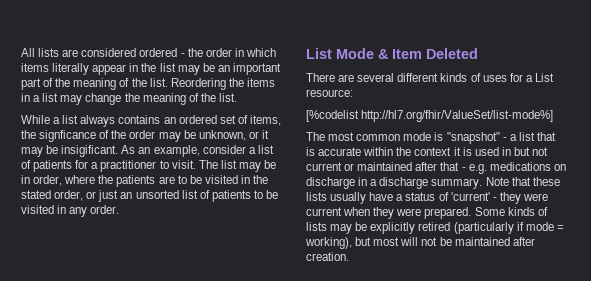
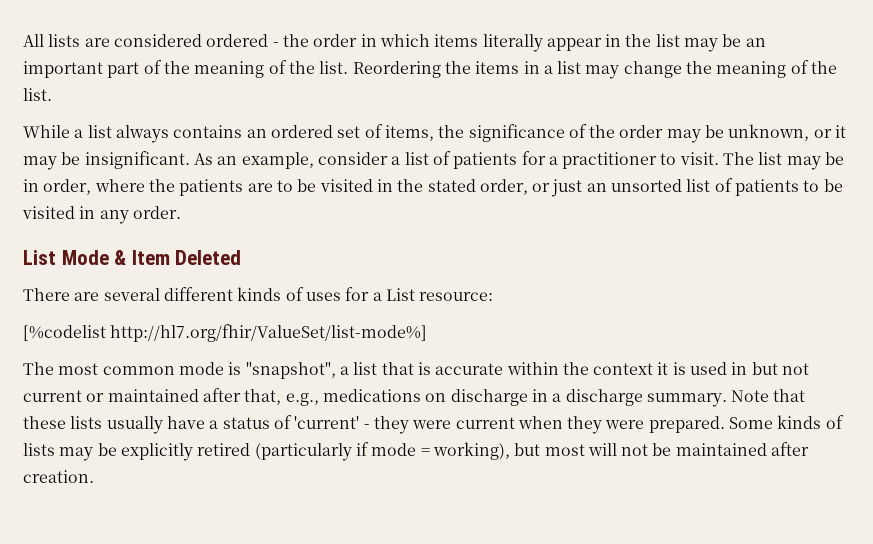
- While a list always contains an ordered set of items, the signficance of the order may be unknown, or it may be insigificant.
+ While a list always contains an ordered set of items, the significance of the order may be unknown, or it may be insignificant.
- The most common mode is "snapshot" - a list that is accurate within the context it is used in but not current or maintained after that - e.g. medications on discharge in a discharge summary.
+ The most common mode is "snapshot", a list that is accurate within the context it is used in but not current or maintained after that, e.g., medications on discharge in a discharge summary.

